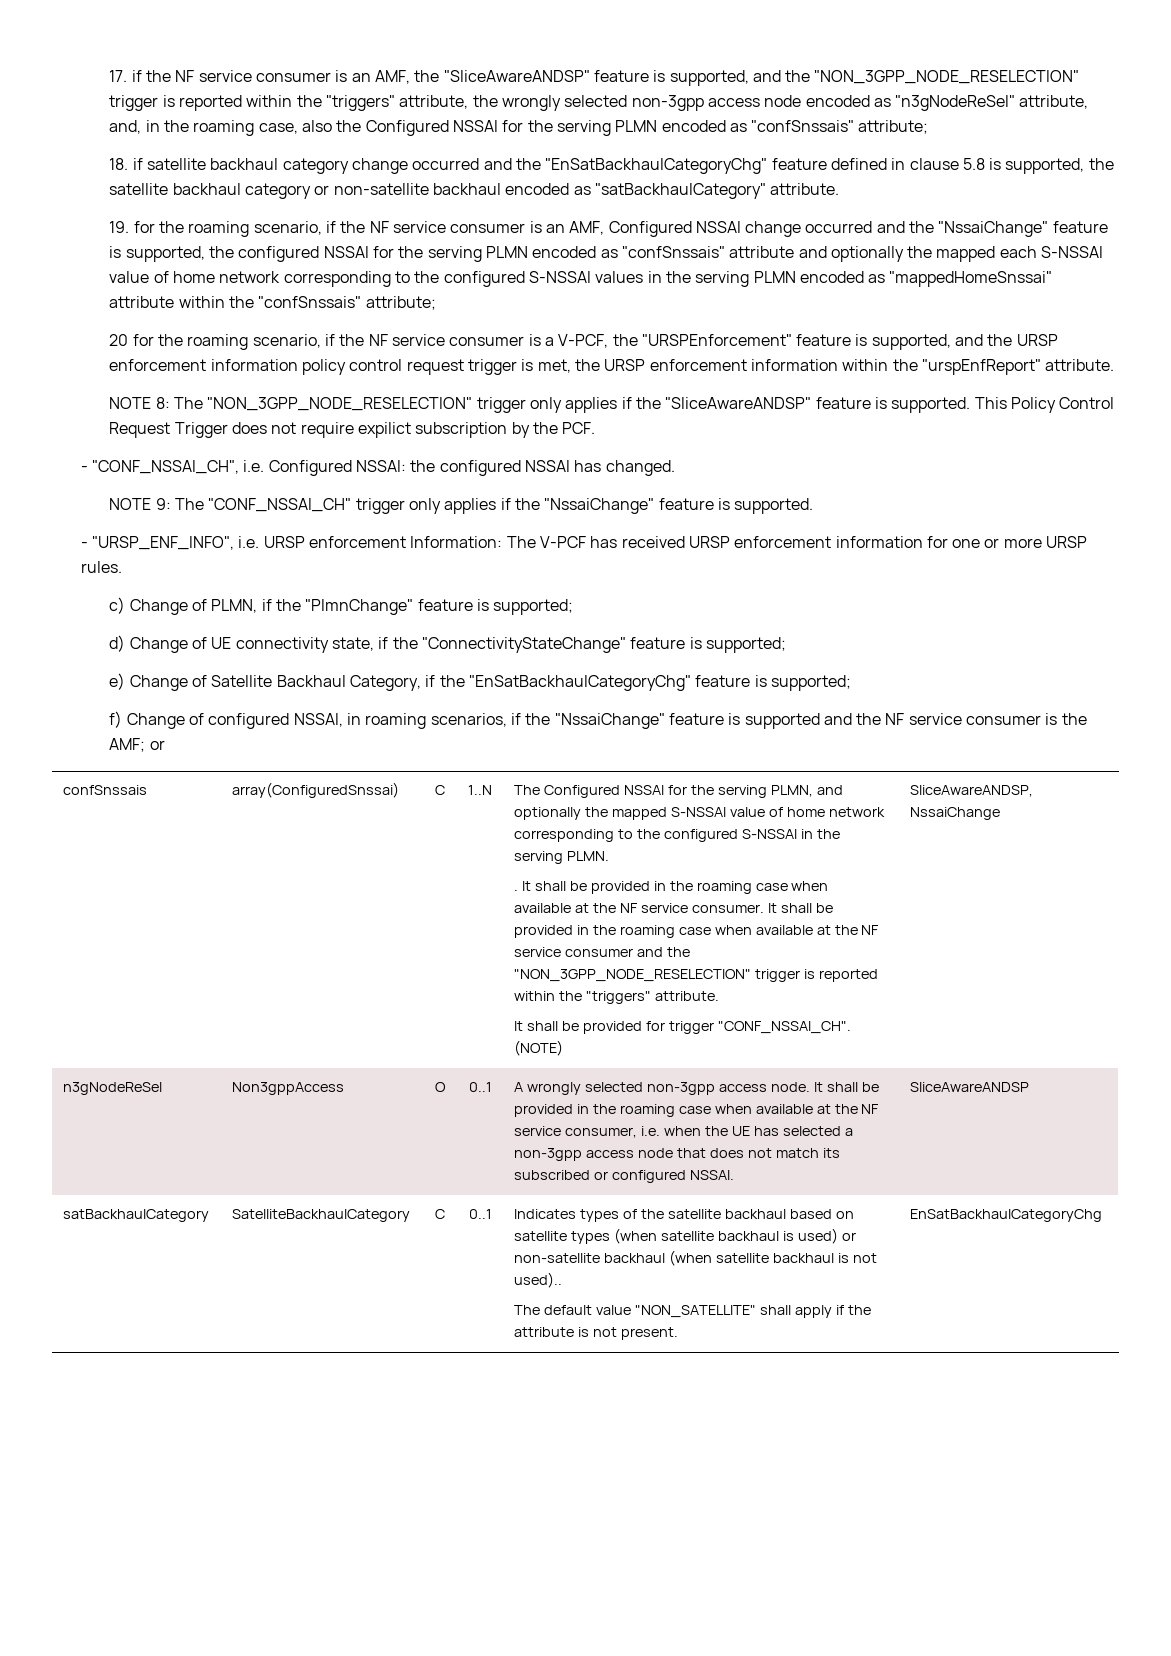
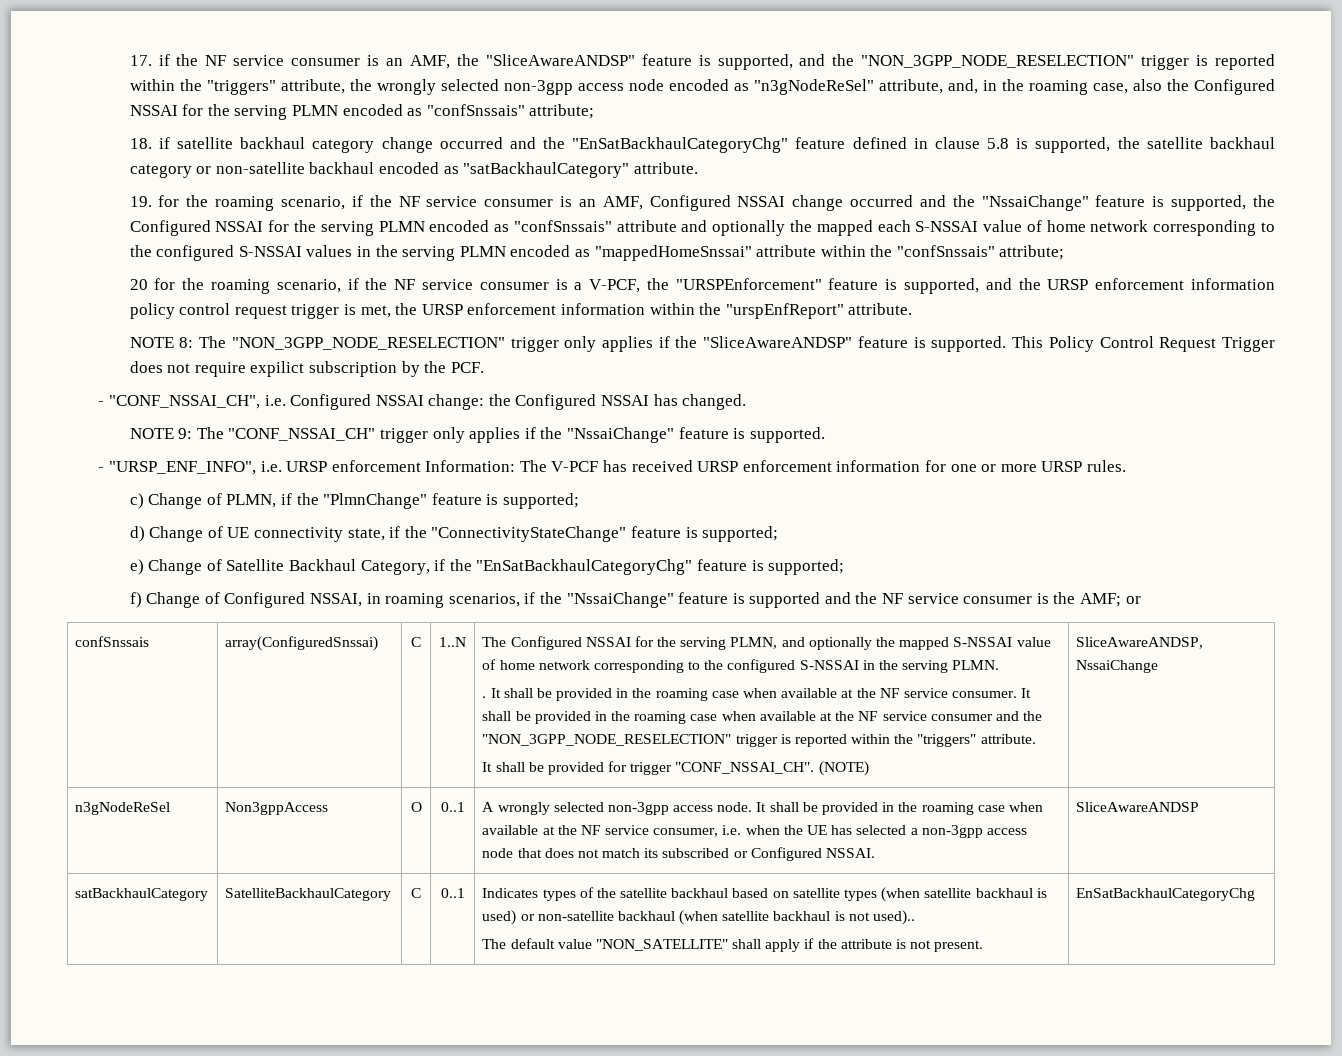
- 19. for the roaming scenario, if the NF service consumer is an AMF, Configured NSSAI change occurred and the "NssaiChange" feature is supported, the configured NSSAI for the serving PLMN encoded as "confSnssais" attribute and optionally the mapped each S-NSSAI value of home network corresponding to the configured S-NSSAI values in the serving PLMN encoded as "mappedHomeSnssai" attribute within the "confSnssais" attribute;
+ 19. for the roaming scenario, if the NF service consumer is an AMF, Configured NSSAI change occurred and the "NssaiChange" feature is supported, the Configured NSSAI for the serving PLMN encoded as "confSnssais" attribute and optionally the mapped each S-NSSAI value of home network corresponding to the configured S-NSSAI values in the serving PLMN encoded as "mappedHomeSnssai" attribute within the "confSnssais" attribute;
- - "CONF_NSSAI_CH", i.e. Configured NSSAI: the configured NSSAI has changed.
+ - "CONF_NSSAI_CH", i.e. Configured NSSAI change: the Configured NSSAI has changed.
- f) Change of configured NSSAI, in roaming scenarios, if the "NssaiChange" feature is supported and the NF service consumer is the AMF; or
+ f) Change of Configured NSSAI, in roaming scenarios, if the "NssaiChange" feature is supported and the NF service consumer is the AMF; or
- It shall be provided in the roaming case when available at the NF service consumer, i.e. when the UE has selected a non-3gpp access node that does not match its subscribed or configured NSSAI.
+ It shall be provided in the roaming case when available at the NF service consumer, i.e. when the UE has selected a non-3gpp access node that does not match its subscribed or Configured NSSAI.

